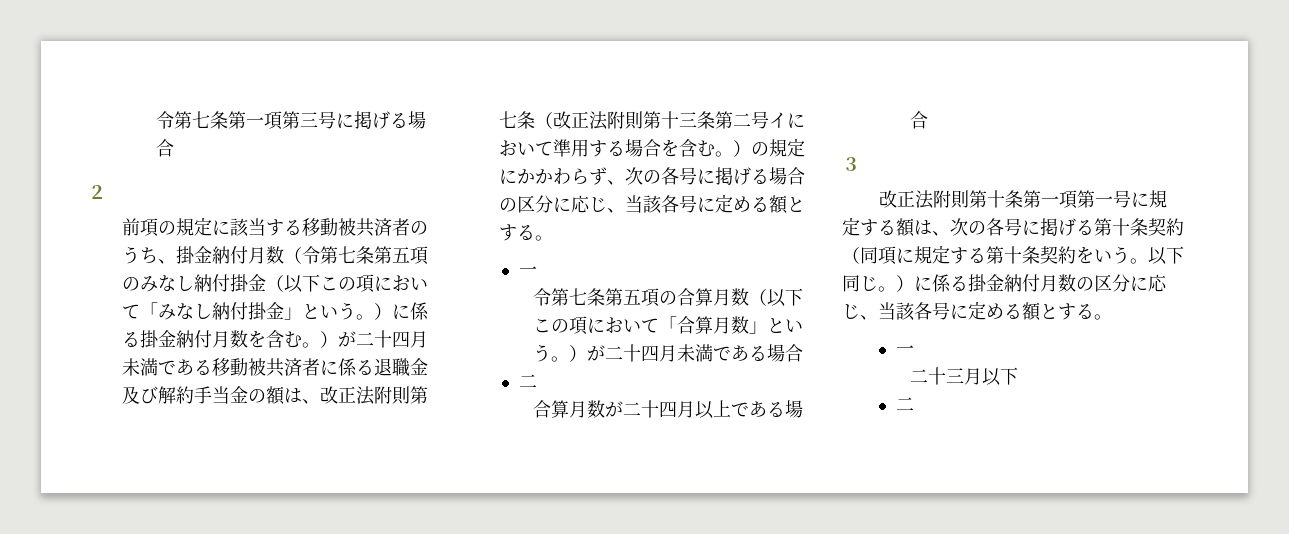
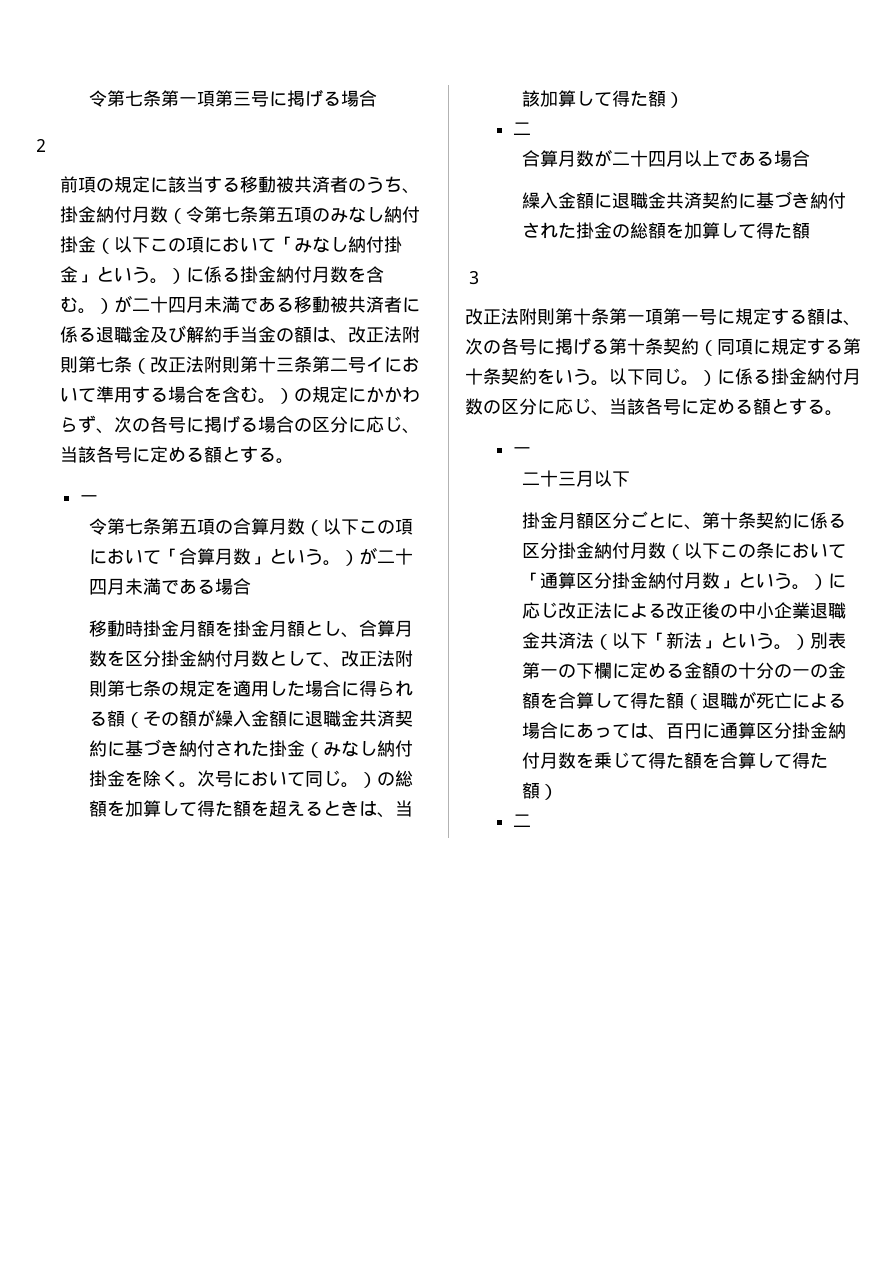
+ 移動時掛金月額を掛金月額とし、合算月数を区分掛金納付月数として、改正法附則第七条の規定を適用した場合に得られる額（その額が繰入金額に退職金共済契約に基づき納付された掛金（みなし納付掛金を除く。次号において同じ。）の総額を加算して得た額を超えるときは、当該加算して得た額）
+ 繰入金額に退職金共済契約に基づき納付された掛金の総額を加算して得た額
+ 掛金月額区分ごとに、第十条契約に係る区分掛金納付月数（以下この条において「通算区分掛金納付月数」という。）に応じ改正法による改正後の中小企業退職金共済法（以下「新法」という。）別表第一の下欄に定める金額の十分の一の金額を合算して得た額（退職が死亡による場合にあっては、百円に通算区分掛金納付月数を乗じて得た額を合算して得た額）

